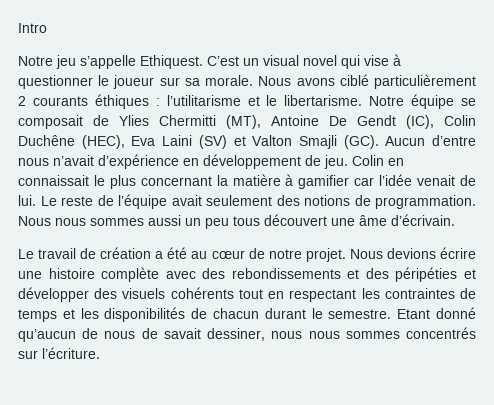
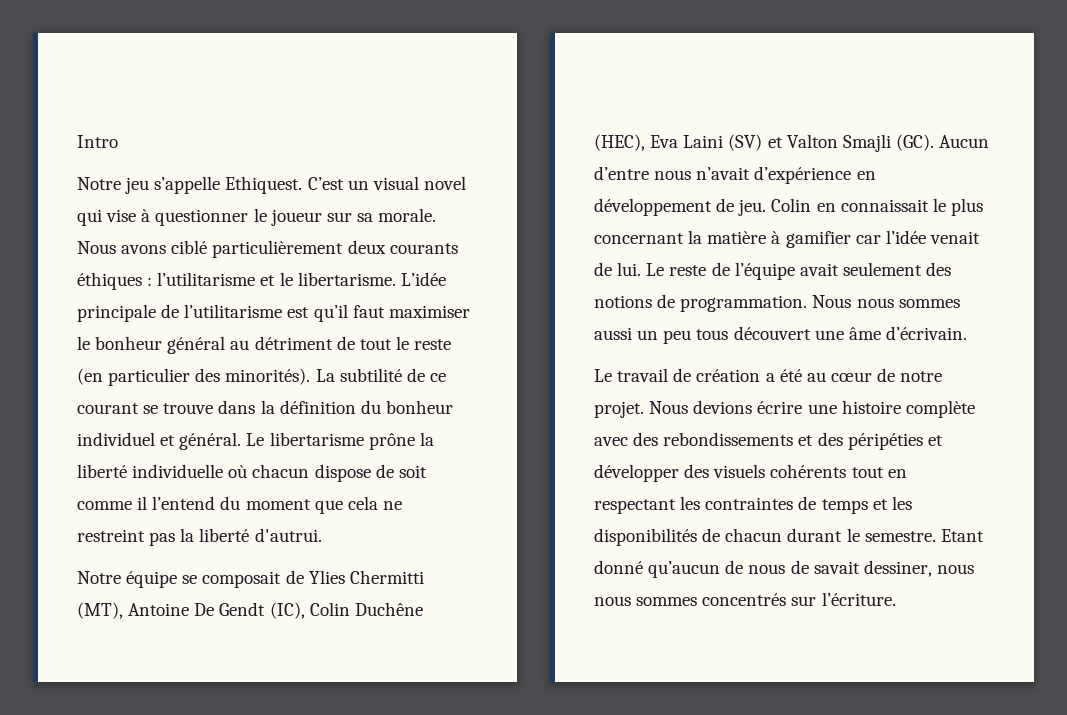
- Nous avons ciblé particulièrement 2 courants éthiques : l’utilitarisme et le libertarisme. Notre équipe se composait de Ylies Chermitti (MT), Antoine De Gendt (IC), Colin Duchêne (HEC), Eva Laini (SV) et Valton Smajli (GC). Aucun d’entre nous n’avait d’expérience en développement de jeu.
+ Nous avons ciblé particulièrement deux courants éthiques : l’utilitarisme et le libertarisme. L’idée principale de l’utilitarisme est qu’il faut maximiser le bonheur général au détriment de tout le reste (en particulier des minorités). La subtilité de ce courant se trouve dans la définition du bonheur individuel et général. Le libertarisme prône la liberté individuelle où chacun dispose de soit comme il l’entend du moment que cela ne restreint pas la liberté d'autrui.
+ Notre équipe se composait de Ylies Chermitti (MT), Antoine De Gendt (IC), Colin Duchêne (HEC), Eva Laini (SV) et Valton Smajli (GC). Aucun d’entre nous n’avait d’expérience en développement de jeu.

